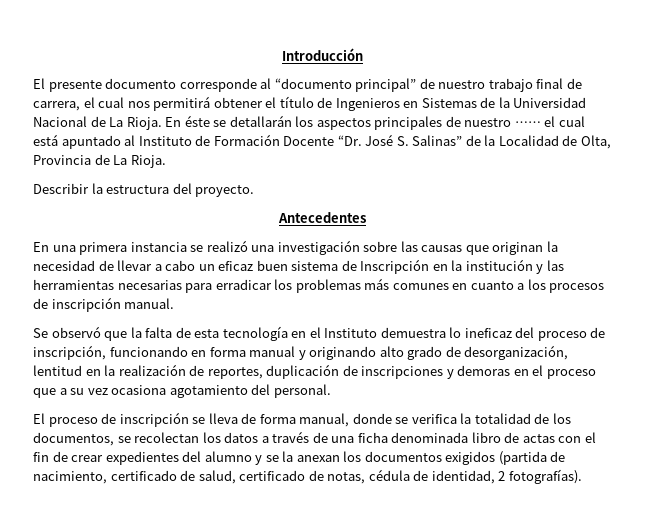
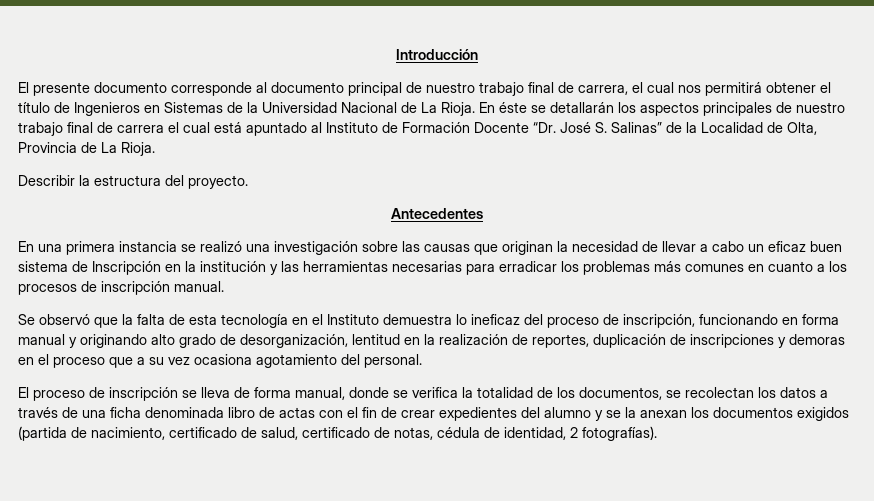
- El presente documento corresponde al “documento principal” de nuestro trabajo final de carrera, el cual nos permitirá obtener el título de Ingenieros en Sistemas de la Universidad Nacional de La Rioja.
+ El presente documento corresponde al documento principal de nuestro trabajo final de carrera, el cual nos permitirá obtener el título de Ingenieros en Sistemas de la Universidad Nacional de La Rioja.
- En éste se detallarán los aspectos principales de nuestro …… el cual está apuntado al Instituto de Formación Docente “Dr. José S. Salinas” de la Localidad de Olta, Provincia de La Rioja.
+ En éste se detallarán los aspectos principales de nuestro trabajo final de carrera el cual está apuntado al Instituto de Formación Docente “Dr. José S. Salinas” de la Localidad de Olta, Provincia de La Rioja.

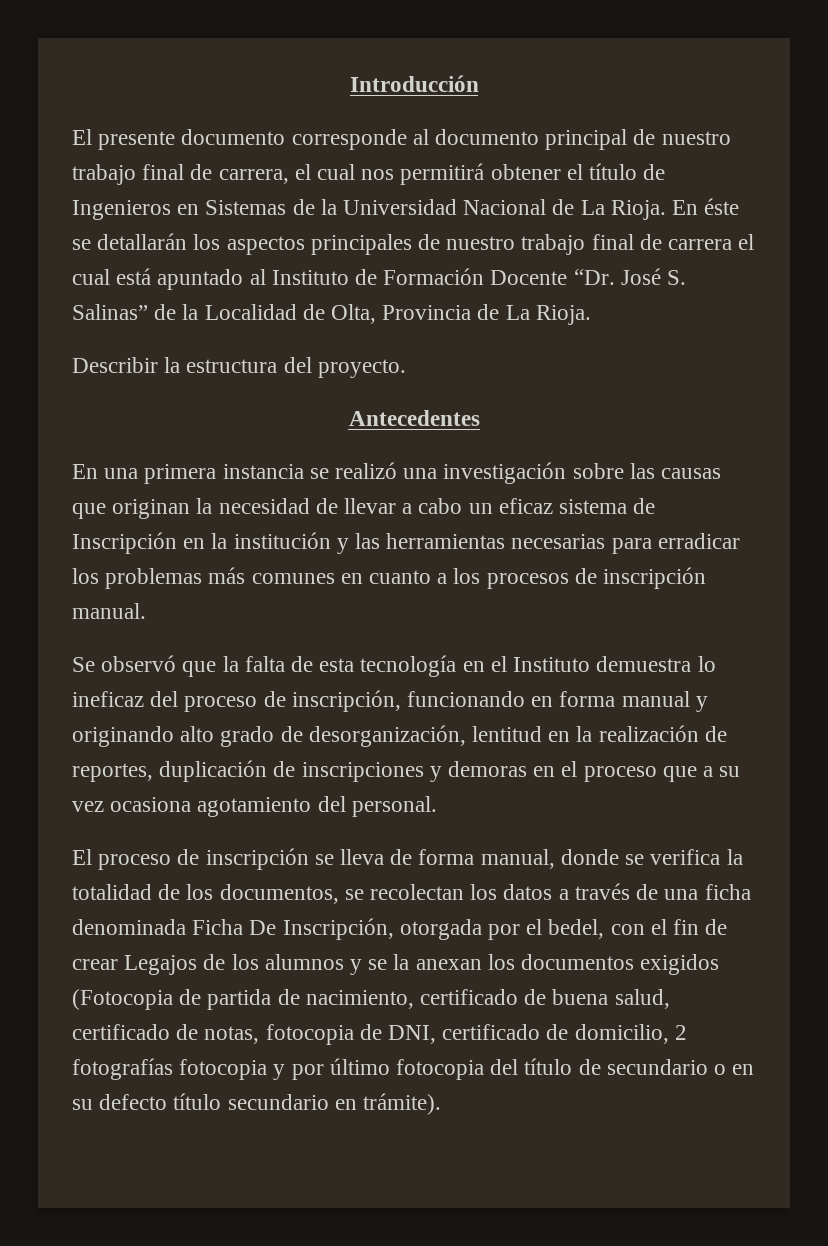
- En una primera instancia se realizó una investigación sobre las causas que originan la necesidad de llevar a cabo un eficaz buen sistema de Inscripción en la institución y las herramientas necesarias para erradicar los problemas más comunes en cuanto a los procesos de inscripción manual.
+ En una primera instancia se realizó una investigación sobre las causas que originan la necesidad de llevar a cabo un eficaz sistema de Inscripción en la institución y las herramientas necesarias para erradicar los problemas más comunes en cuanto a los procesos de inscripción manual.
- El proceso de inscripción se lleva de forma manual, donde se verifica la totalidad de los documentos, se recolectan los datos a través de una ficha denominada libro de actas con el fin de crear expedientes del alumno y se la anexan los documentos exigidos (partida de nacimiento, certificado de salud, certificado de notas, cédula de identidad, 2 fotografías).
+ El proceso de inscripción se lleva de forma manual, donde se verifica la totalidad de los documentos, se recolectan los datos a través de una ficha denominada Ficha De Inscripción, otorgada por el bedel, con el fin de crear Legajos de los alumnos y se la anexan los documentos exigidos (Fotocopia de partida de nacimiento, certificado de buena salud, certificado de notas, fotocopia de DNI, certificado de domicilio, 2 fotografías fotocopia y por último fotocopia del título de secundario o en su defecto título secundario en trámite).

